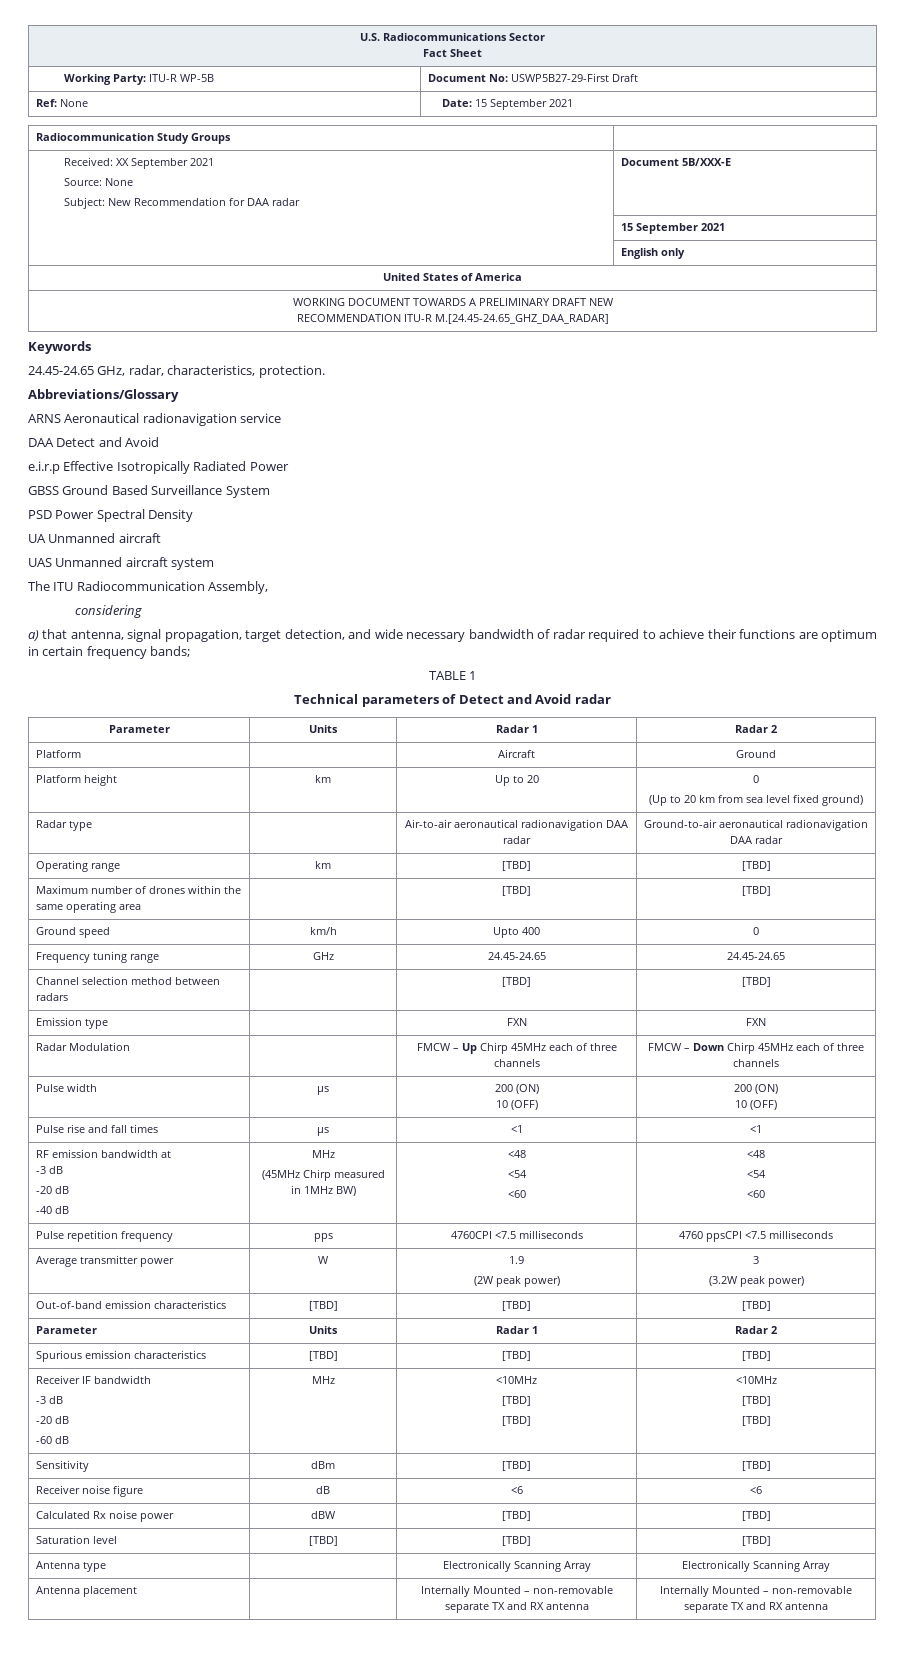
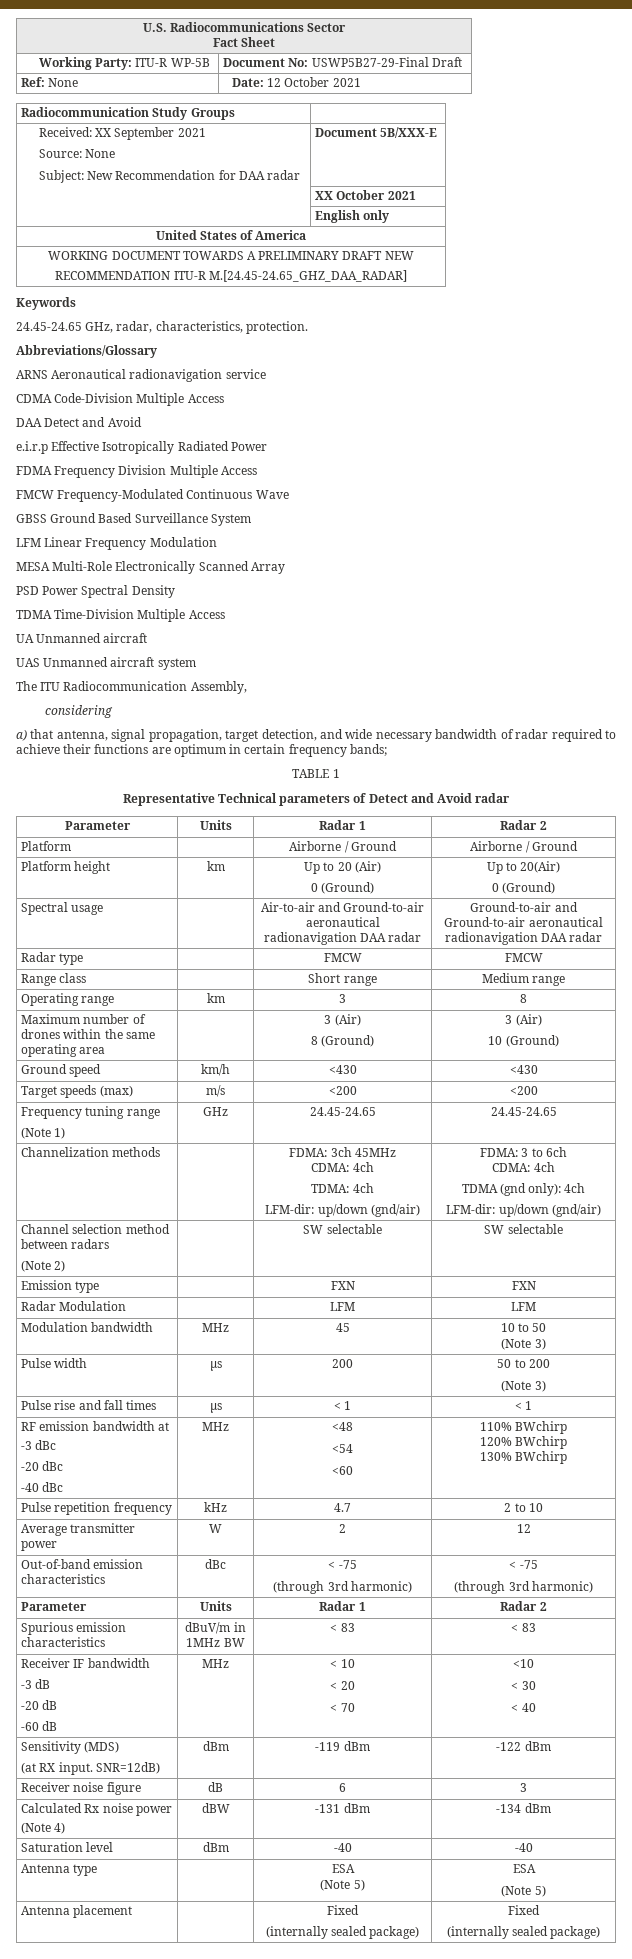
- Working Party: ITU-R WP-5B | Document No: USWP5B27-29-First Draft
+ Working Party: ITU-R WP-5B | Document No: USWP5B27-29-Final Draft
- Ref: None | Date: 15 September 2021
+ Ref: None | Date: 12 October 2021
- | 15 September 2021
+ | XX October 2021
+ CDMA Code-Division Multiple Access
+ FDMA Frequency Division Multiple Access
+ FMCW Frequency-Modulated Continuous Wave
+ LFM Linear Frequency Modulation
+ MESA Multi-Role Electronically Scanned Array
+ TDMA Time-Division Multiple Access
- Technical parameters of Detect and Avoid radar
+ Representative Technical parameters of Detect and Avoid radar
- Platform | | Aircraft | Ground
+ Platform | | Airborne / Ground | Airborne / Ground
- Platform height | km | Up to 20 | 0
- (Up to 20 km from sea level fixed ground)
- Radar type | | Air-to-air aeronautical radionavigation DAA radar | Ground-to-air aeronautical radionavigation DAA radar
+ Platform height | km | Up to 20 (Air)
+ 0 (Ground) | Up to 20(Air)
+ 0 (Ground)
+ Spectral usage | | Air-to-air and Ground-to-air aeronautical radionavigation DAA radar | Ground-to-air and Ground-to-air aeronautical radionavigation DAA radar
+ Radar type | | FMCW | FMCW
+ Range class | | Short range | Medium range
- Operating range | km | [TBD] | [TBD]
+ Operating range | km | 3 | 8
- Maximum number of drones within the same operating area | | [TBD] | [TBD]
- Ground speed | km/h | Upto 400 | 0
+ Maximum number of drones within the same operating area | | 3 (Air)
+ 8 (Ground) | 3 (Air)
+ 10 (Ground)
+ Ground speed | km/h | <430 | <430
+ Target speeds (max) | m/s | <200 | <200
- Frequency tuning range | GHz | 24.45-24.65 | 24.45-24.65
+ Frequency tuning range
+ (Note 1) | GHz | 24.45-24.65 | 24.45-24.65
+ Channelization methods | | FDMA: 3ch 45MHz
+ CDMA: 4ch
+ TDMA: 4ch
+ LFM-dir: up/down (gnd/air) | FDMA: 3 to 6ch
+ CDMA: 4ch
+ TDMA (gnd only): 4ch
+ LFM-dir: up/down (gnd/air)
- Channel selection method between radars | | [TBD] | [TBD]
+ Channel selection method between radars
+ (Note 2) | | SW selectable | SW selectable
- Radar Modulation | | FMCW – Up Chirp 45MHz each of three channels | FMCW – Down Chirp 45MHz each of three channels
- Pulse width | μs | 200 (ON)
- 10 (OFF) | 200 (ON)
- 10 (OFF)
+ Radar Modulation | | LFM | LFM
+ Modulation bandwidth | MHz | 45 | 10 to 50
+ (Note 3)
+ Pulse width | μs | 200 | 50 to 200
+ (Note 3)
- Pulse rise and fall times | μs | <1 | <1
+ Pulse rise and fall times | μs | < 1 | < 1
  RF emission bandwidth at
- -3 dB
- -20 dB
- -40 dB | MHz
- (45MHz Chirp measured in 1MHz BW) | <48
+ -3 dBc
+ -20 dBc
+ -40 dBc | MHz | <48
  <54
- <60 | <48
- <54
- <60
- Pulse repetition frequency | pps | 4760CPI <7.5 milliseconds | 4760 ppsCPI <7.5 milliseconds
- Average transmitter power | W | 1.9
- (2W peak power) | 3
- (3.2W peak power)
- Out-of-band emission characteristics | [TBD] | [TBD] | [TBD]
+ <60 | 110% BWchirp
+ 120% BWchirp
+ 130% BWchirp
+ Pulse repetition frequency | kHz | 4.7 | 2 to 10
+ Average transmitter power | W | 2 | 12
+ Out-of-band emission characteristics | dBc | < -75
+ (through 3rd harmonic) | < -75
+ (through 3rd harmonic)
- Spurious emission characteristics | [TBD] | [TBD] | [TBD]
+ Spurious emission characteristics | dBuV/m in 1MHz BW | < 83 | < 83
  Receiver IF bandwidth
  -3 dB
  -20 dB
- -60 dB | MHz | <10MHz
- [TBD]
- [TBD] | <10MHz
- [TBD]
- [TBD]
- Sensitivity | dBm | [TBD] | [TBD]
+ -60 dB | MHz | < 10
+ < 20
+ < 70 | <10
+ < 30
+ < 40
+ Sensitivity (MDS)
+ (at RX input. SNR=12dB) | dBm | -119 dBm | -122 dBm
- Receiver noise figure | dB | <6 | <6
+ Receiver noise figure | dB | 6 | 3
- Calculated Rx noise power | dBW | [TBD] | [TBD]
+ Calculated Rx noise power
+ (Note 4) | dBW | -131 dBm | -134 dBm
- Saturation level | [TBD] | [TBD] | [TBD]
+ Saturation level | dBm | -40 | -40
- Antenna type | | Electronically Scanning Array | Electronically Scanning Array
- Antenna placement | | Internally Mounted – non-removable separate TX and RX antenna | Internally Mounted – non-removable separate TX and RX antenna
+ Antenna type | | ESA
+ (Note 5) | ESA
+ (Note 5)
+ Antenna placement | | Fixed
+ (internally sealed package) | Fixed
+ (internally sealed package)

